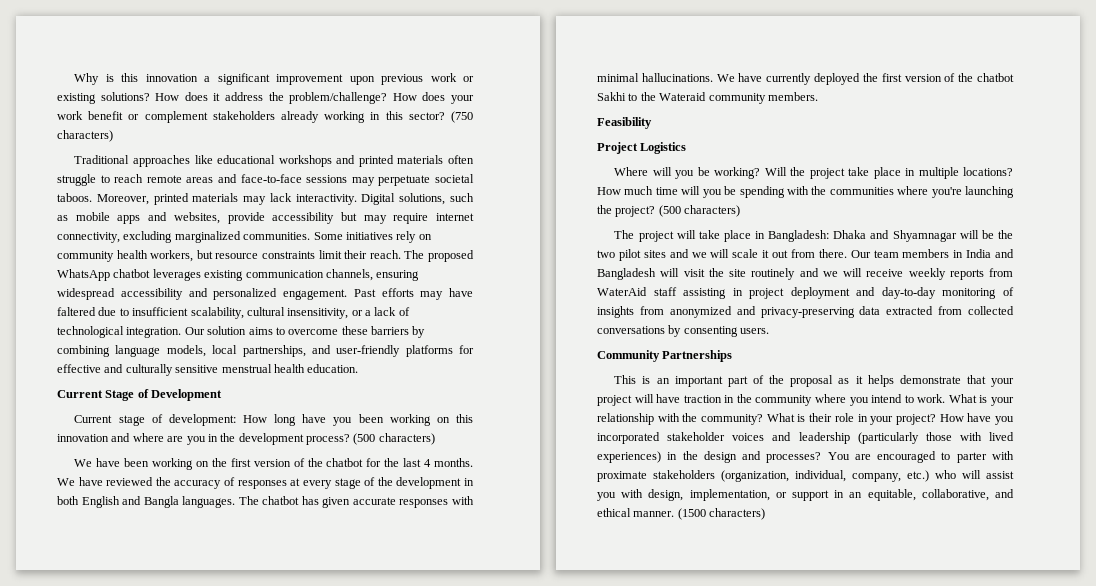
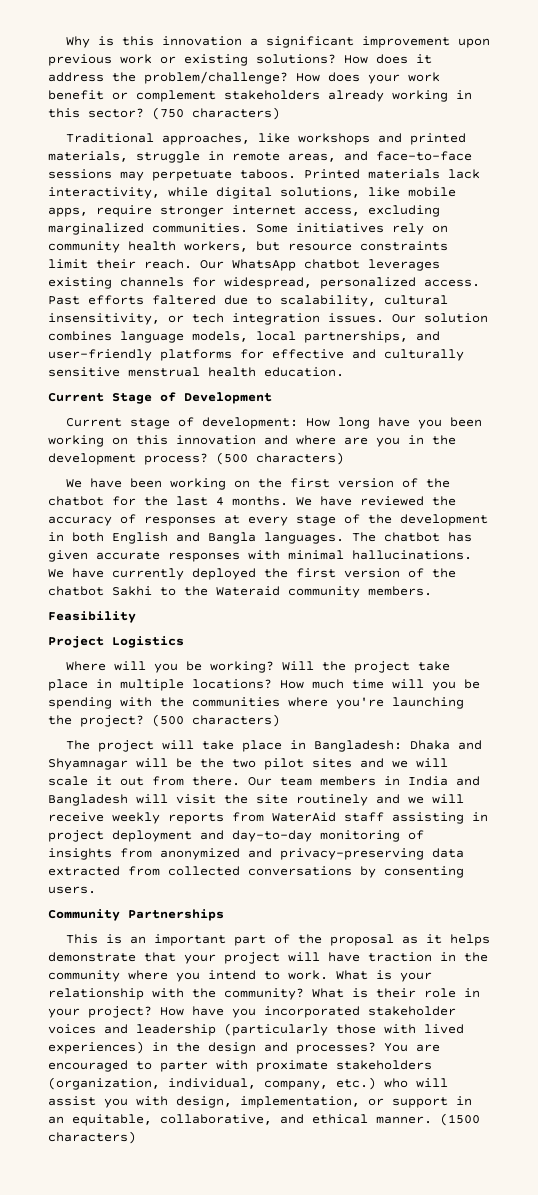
- Traditional approaches like educational workshops and printed materials often struggle to reach remote areas and face-to-face sessions may perpetuate societal taboos. Moreover, printed materials may lack interactivity. Digital solutions, such as mobile apps and websites, provide accessibility but may require internet connectivity, excluding marginalized communities.
+ Traditional approaches, like workshops and printed materials, struggle in remote areas, and face-to-face sessions may perpetuate taboos. Printed materials lack interactivity, while digital solutions, like mobile apps, require stronger internet access, excluding marginalized communities.
- The proposed WhatsApp chatbot leverages existing communication channels, ensuring widespread accessibility and personalized engagement. Past efforts may have faltered due to insufficient scalability, cultural insensitivity, or a lack of technological integration. Our solution aims to overcome these barriers by combining language models, local partnerships, and user-friendly platforms for effective and culturally sensitive menstrual health education.
+ Our WhatsApp chatbot leverages existing channels for widespread, personalized access. Past efforts faltered due to scalability, cultural insensitivity, or tech integration issues. Our solution combines language models, local partnerships, and user-friendly platforms for effective and culturally sensitive menstrual health education.

